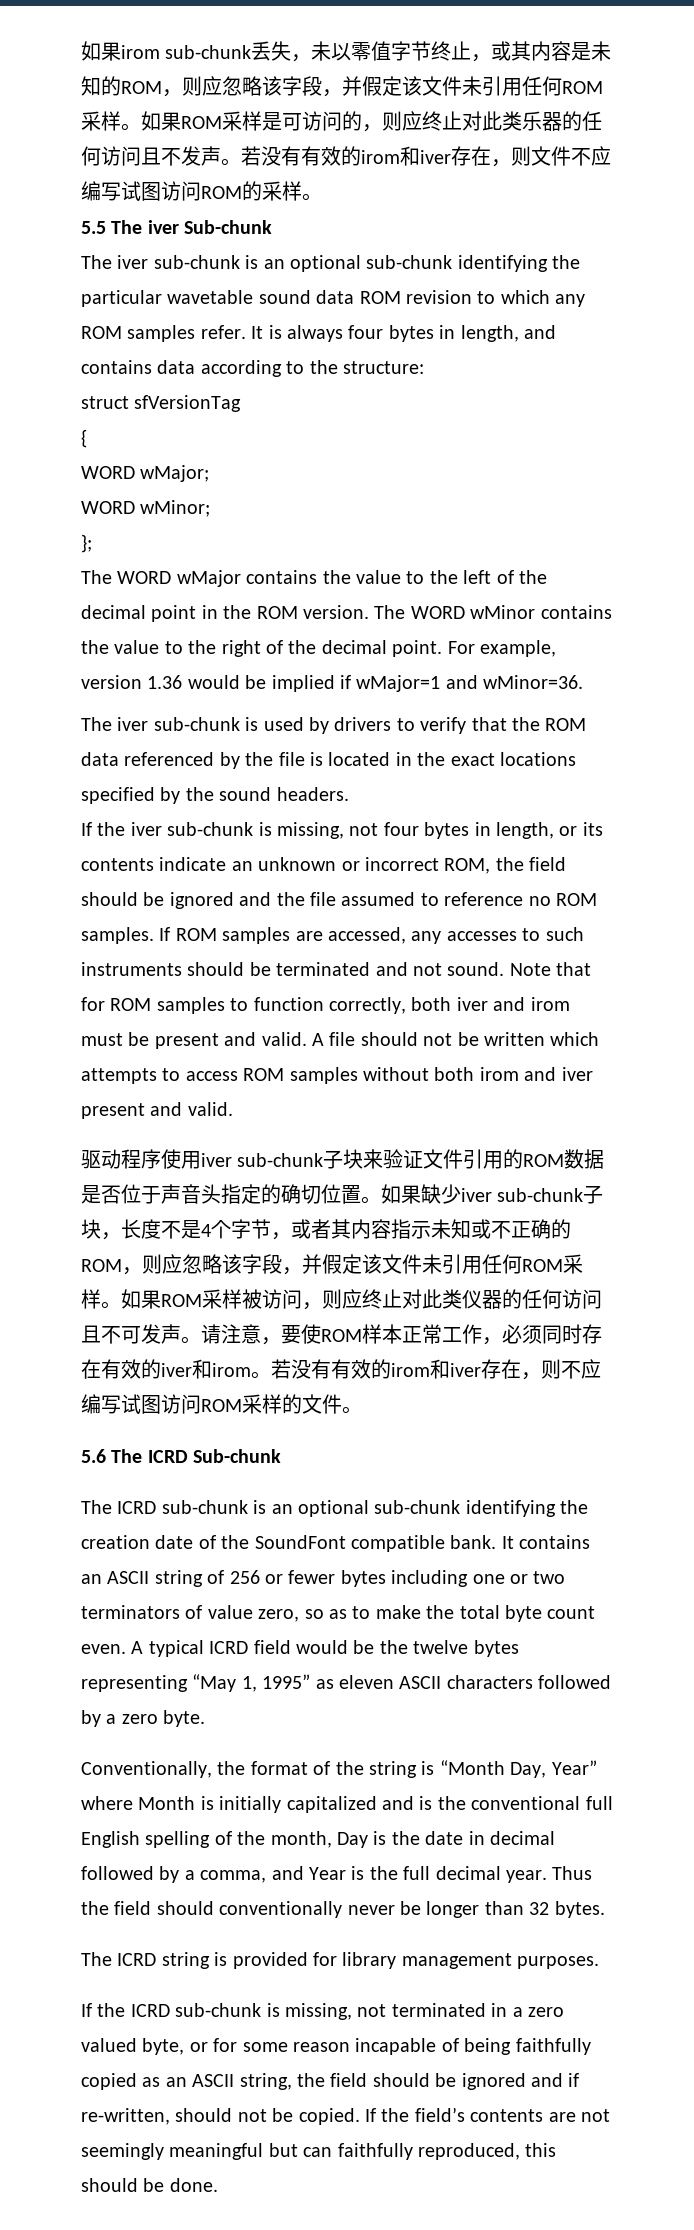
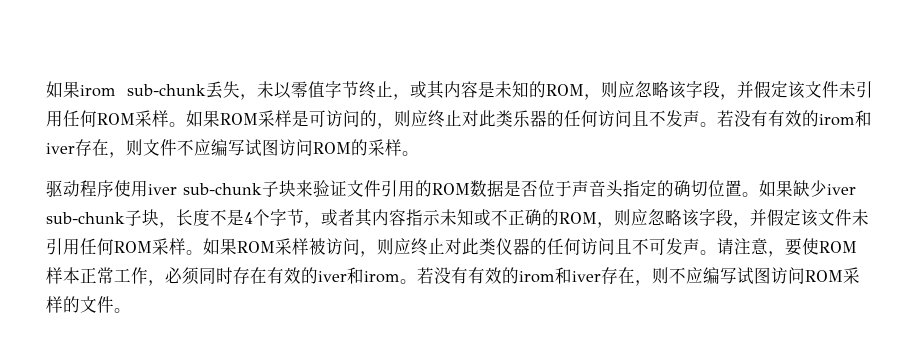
- 5.5 The iver Sub-chunk
- The iver sub-chunk is an optional sub-chunk identifying the particular wavetable sound data ROM revision to which any ROM samples refer. It is always four bytes in length, and contains data according to the structure:
- struct sfVersionTag
- {
- WORD wMajor;
- WORD wMinor;
- };
- The WORD wMajor contains the value to the left of the decimal point in the ROM version. The WORD wMinor contains the value to the right of the decimal point. For example, version 1.36 would be implied if wMajor=1 and wMinor=36.
- The iver sub-chunk is used by drivers to verify that the ROM data referenced by the file is located in the exact locations specified by the sound headers.
- If the iver sub-chunk is missing, not four bytes in length, or its contents indicate an unknown or incorrect ROM, the field should be ignored and the file assumed to reference no ROM samples. If ROM samples are accessed, any accesses to such instruments should be terminated and not sound. Note that for ROM samples to function correctly, both iver and irom must be present and valid. A file should not be written which attempts to access ROM samples without both irom and iver present and valid.
- 5.6 The ICRD Sub-chunk
- The ICRD sub-chunk is an optional sub-chunk identifying the creation date of the SoundFont compatible bank. It contains an ASCII string of 256 or fewer bytes including one or two terminators of value zero, so as to make the total byte count even. A typical ICRD field would be the twelve bytes representing “May 1, 1995” as eleven ASCII characters followed by a zero byte.
- Conventionally, the format of the string is “Month Day, Year” where Month is initially capitalized and is the conventional full English spelling of the month, Day is the date in decimal followed by a comma, and Year is the full decimal year. Thus the field should conventionally never be longer than 32 bytes.
- The ICRD string is provided for library management purposes.
- If the ICRD sub-chunk is missing, not terminated in a zero valued byte, or for some reason incapable of being faithfully copied as an ASCII string, the field should be ignored and if re-written, should not be copied. If the field’s contents are not seemingly meaningful but can faithfully reproduced, this should be done.

